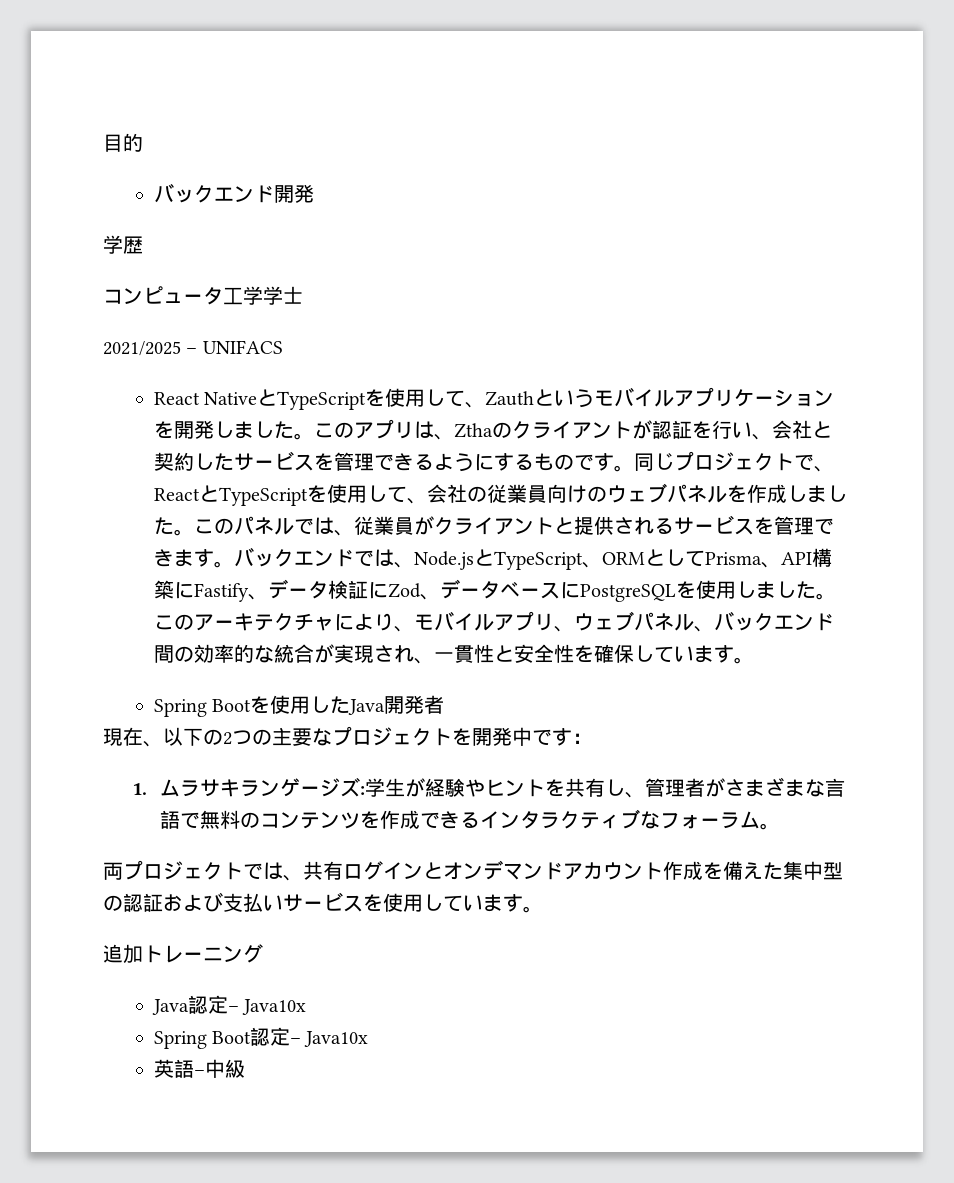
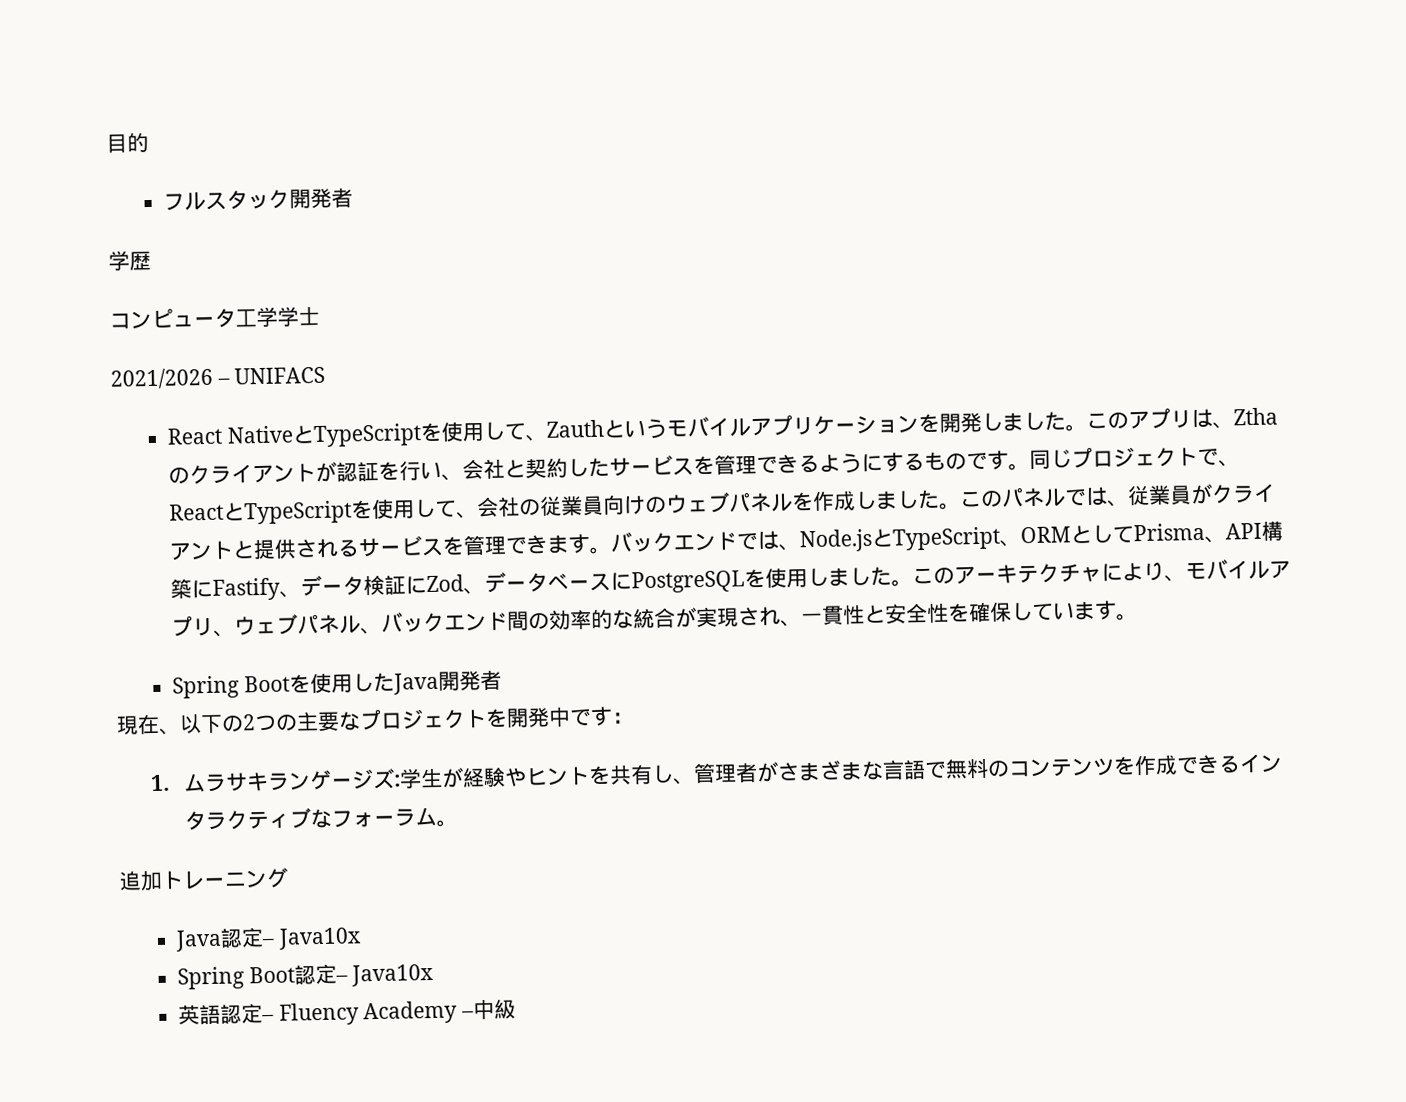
- バックエンド開発
+ フルスタック開発者
- 2021/2025 – UNIFACS
+ 2021/2026 – UNIFACS
- 両プロジェクトでは、共有ログインとオンデマンドアカウント作成を備えた集中型の認証および支払いサービスを使用しています。
- 英語–中級
+ 英語認定– Fluency Academy –中級

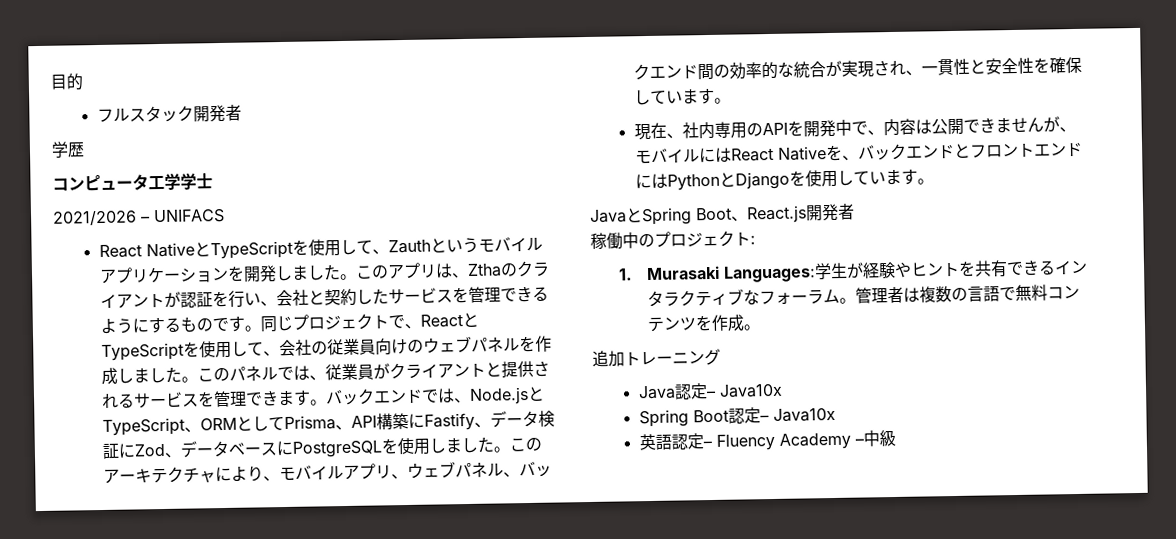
- Spring Bootを使用したJava開発者
- 現在、以下の2つの主要なプロジェクトを開発中です：
- 1.ムラサキランゲージズ:学生が経験やヒントを共有し、管理者がさまざまな言語で無料のコンテンツを作成できるインタラクティブなフォーラム。
+ 現在、社内専用のAPIを開発中で、内容は公開できませんが、モバイルにはReact Nativeを、バックエンドとフロントエンドにはPythonとDjangoを使用しています。
+ JavaとSpring Boot、React.js開発者
+ 稼働中のプロジェクト:
+ 1. Murasaki Languages:学生が経験やヒントを共有できるインタラクティブなフォーラム。管理者は複数の言語で無料コンテンツを作成。

